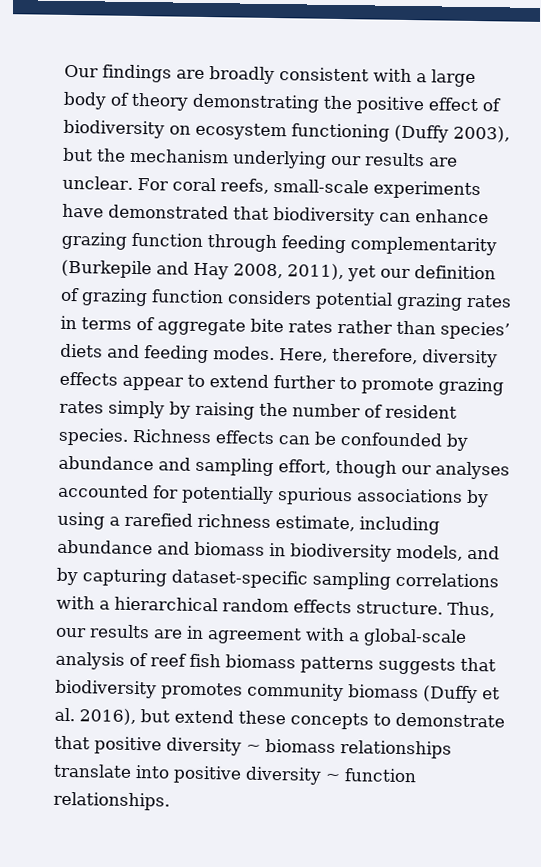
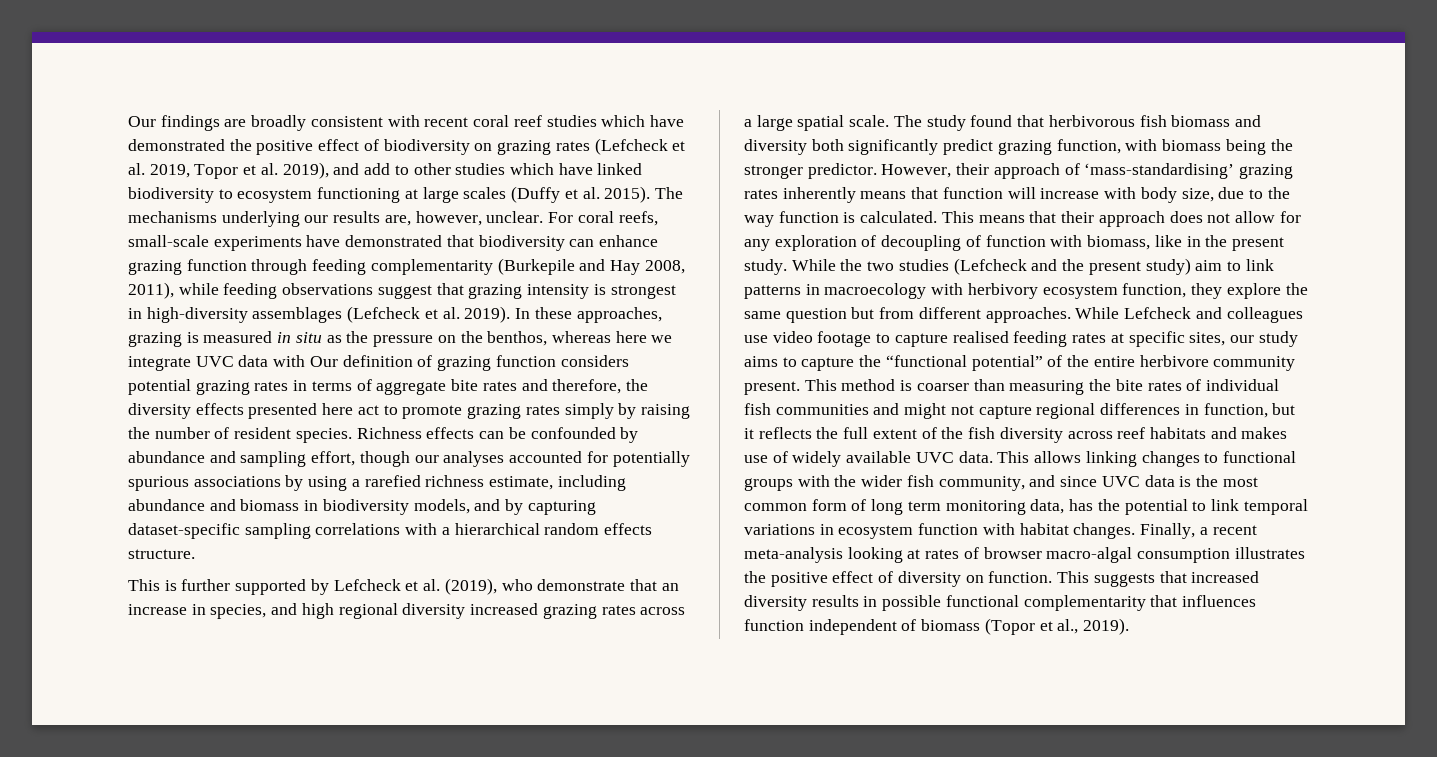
- Our findings are broadly consistent with a large body of theory demonstrating the positive effect of biodiversity on ecosystem functioning (Duffy 2003), but the mechanism underlying our results are unclear.
+ Our findings are broadly consistent with recent coral reef studies which have demonstrated the positive effect of biodiversity on grazing rates (Lefcheck et al. 2019, Topor et al. 2019), and add to other studies which have linked biodiversity to ecosystem functioning at large scales (Duffy et al. 2015). The mechanisms underlying our results are, however, unclear.
- For coral reefs, small-scale experiments have demonstrated that biodiversity can enhance grazing function through feeding complementarity (Burkepile and Hay 2008, 2011), yet our definition of grazing function considers potential grazing rates in terms of aggregate bite rates rather than species’ diets and feeding modes. Here, therefore, diversity effects appear to extend further to promote grazing rates simply by raising the number of resident species.
+ For coral reefs, small-scale experiments have demonstrated that biodiversity can enhance grazing function through feeding complementarity (Burkepile and Hay 2008, 2011), while feeding observations suggest that grazing intensity is strongest in high-diversity assemblages (Lefcheck et al. 2019). In these approaches, grazing is measured in situ as the pressure on the benthos, whereas here we integrate UVC data with Our definition of grazing function considers potential grazing rates in terms of aggregate bite rates and therefore, the diversity effects presented here act to promote grazing rates simply by raising the number of resident species.
- Richness effects can be confounded by abundance and sampling effort, though our analyses accounted for potentially spurious associations by using a rarefied richness estimate, including abundance and biomass in biodiversity models, and by capturing dataset-specific sampling correlations with a hierarchical random effects structure. Thus, our results are in agreement with a global-scale analysis of reef fish biomass patterns suggests that biodiversity promotes community biomass (Duffy et al. 2016), but extend these concepts to demonstrate that positive diversity ~ biomass relationships translate into positive diversity ~ function relationships.
+ Richness effects can be confounded by abundance and sampling effort, though our analyses accounted for potentially spurious associations by using a rarefied richness estimate, including abundance and biomass in biodiversity models, and by capturing dataset-specific sampling correlations with a hierarchical random effects structure.
+ This is further supported by Lefcheck et al. (2019), who demonstrate that an increase in species, and high regional diversity increased grazing rates across a large spatial scale. The study found that herbivorous fish biomass and diversity both significantly predict grazing function, with biomass being the stronger predictor. However, their approach of ‘mass-standardising’ grazing rates inherently means that function will increase with body size, due to the way function is calculated. This means that their approach does not allow for any exploration of decoupling of function with biomass, like in the present study. While the two studies (Lefcheck and the present study) aim to link patterns in macroecology with herbivory ecosystem function, they explore the same question but from different approaches. While Lefcheck and colleagues use video footage to capture realised feeding rates at specific sites, our study aims to capture the “functional potential” of the entire herbivore community present. This method is coarser than measuring the bite rates of individual fish communities and might not capture regional differences in function, but it reflects the full extent of the fish diversity across reef habitats and makes use of widely available UVC data. This allows linking changes to functional groups with the wider fish community, and since UVC data is the most common form of long term monitoring data, has the potential to link temporal variations in ecosystem function with habitat changes. Finally, a recent meta-analysis looking at rates of browser macro-algal consumption illustrates the positive effect of diversity on function. This suggests that increased diversity results in possible functional complementarity that influences function independent of biomass (Topor et al., 2019).

